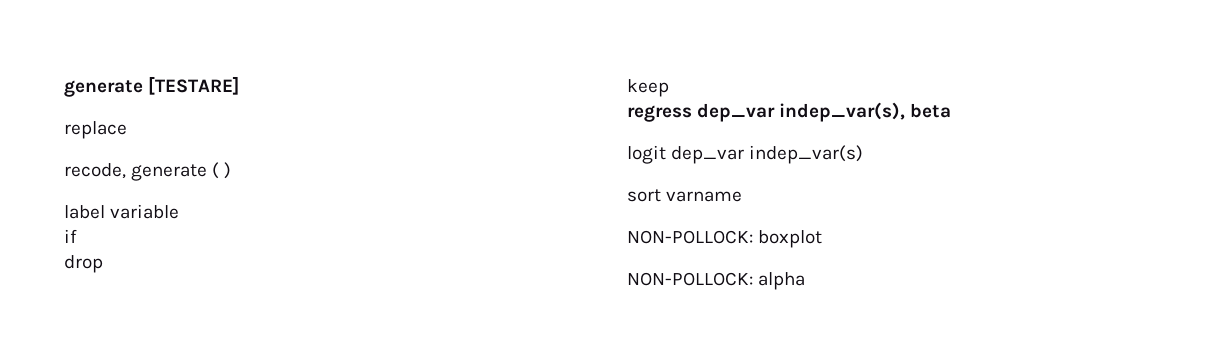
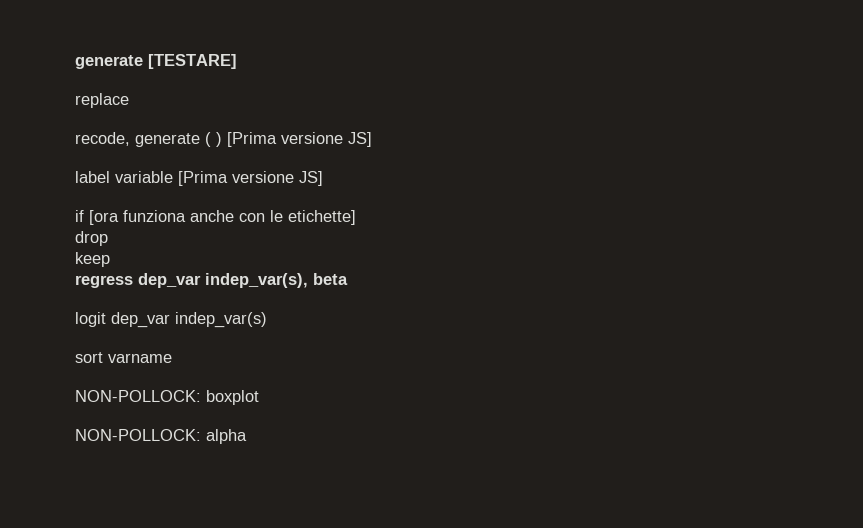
- recode, generate ( )
+ recode, generate ( ) [Prima versione JS]
- label variable
- if
+ label variable [Prima versione JS]
+ if [ora funziona anche con le etichette]

